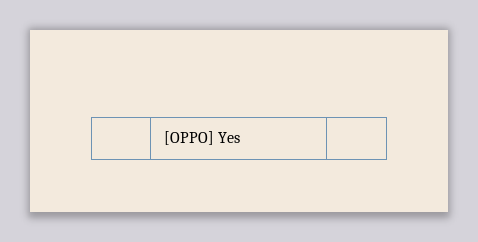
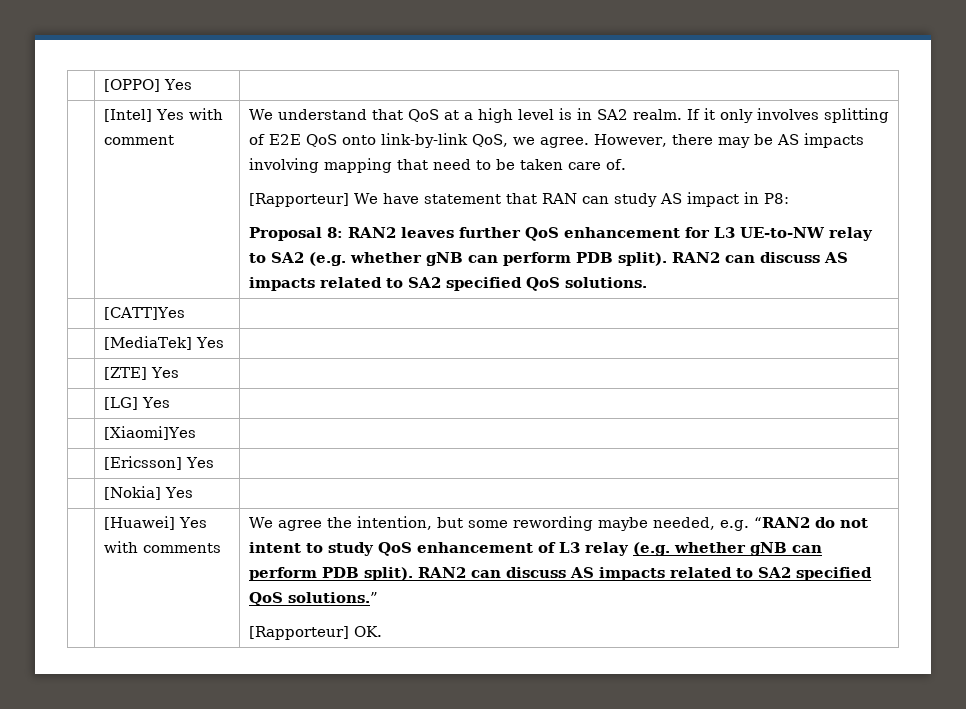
+ [Intel] Yes with comment | We understand that QoS at a high level is in SA2 realm. If it only involves splitting of E2E QoS onto link-by-link QoS, we agree. However, there may be AS impacts involving mapping that need to be taken care of.
+ [Rapporteur] We have statement that RAN can study AS impact in P8:
+ Proposal 8: RAN2 leaves further QoS enhancement for L3 UE-to-NW relay to SA2 (e.g. whether gNB can perform PDB split). RAN2 can discuss AS impacts related to SA2 specified QoS solutions.
+ | [CATT]Yes |
+ | [MediaTek] Yes |
+ | [ZTE] Yes |
+ | [LG] Yes |
+ | [Xiaomi]Yes |
+ | [Ericsson] Yes |
+ | [Nokia] Yes |
+ | [Huawei] Yes with comments | We agree the intention, but some rewording maybe needed, e.g. “RAN2 do not intent to study QoS enhancement of L3 relay (e.g. whether gNB can perform PDB split). RAN2 can discuss AS impacts related to SA2 specified QoS solutions.”
+ [Rapporteur] OK.

